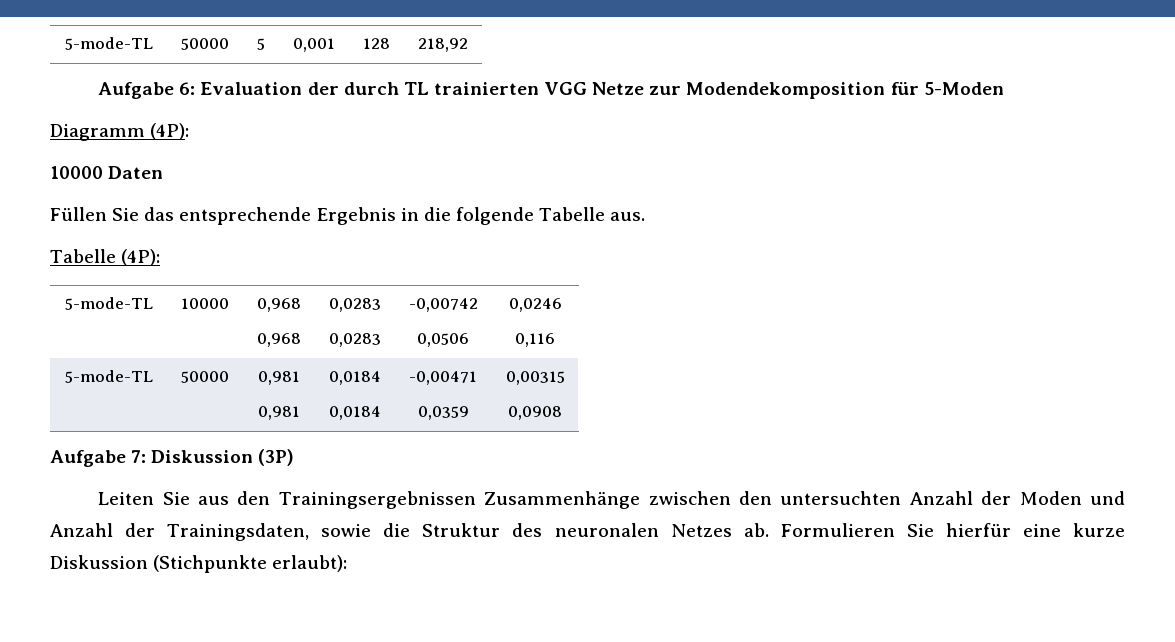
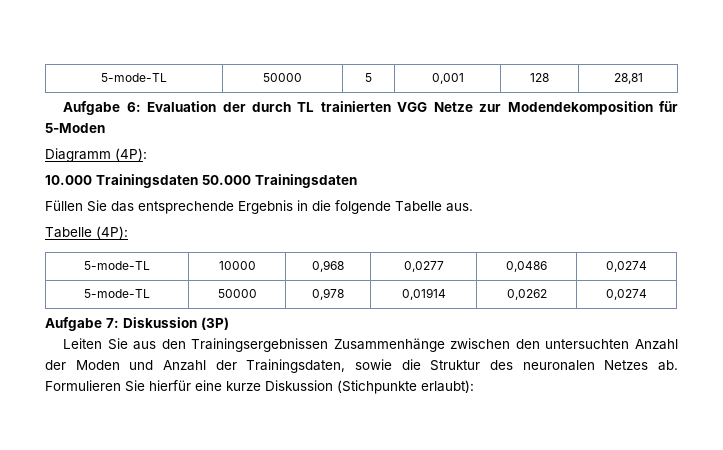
- 5-mode-TL | 50000 | 5 | 0,001 | 128 | 218,92
+ 5-mode-TL | 50000 | 5 | 0,001 | 128 | 28,81
- 10000 Daten
+ 10.000 Trainingsdaten 50.000 Trainingsdaten
- 5-mode-TL | 10000 | 0,968
- 0,968 | 0,0283
- 0,0283 | -0,00742
- 0,0506 | 0,0246
- 0,116
- 5-mode-TL | 50000 | 0,981
- 0,981 | 0,0184
- 0,0184 | -0,00471
- 0,0359 | 0,00315
- 0,0908
+ 5-mode-TL | 10000 | 0,968 | 0,0277 | 0,0486 | 0,0274
+ 5-mode-TL | 50000 | 0,978 | 0,01914 | 0,0262 | 0,0274

